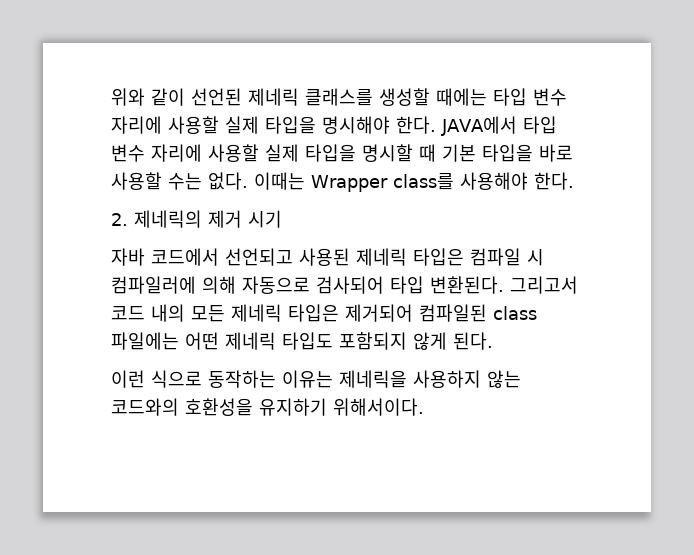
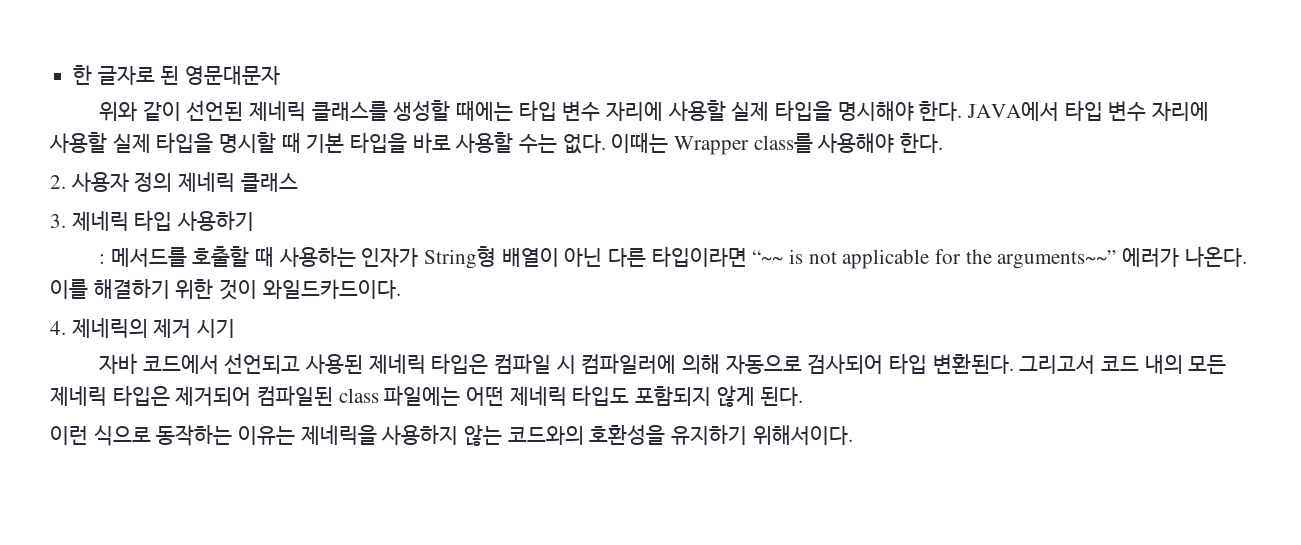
+ 한 글자로 된 영문대문자
- 2. 제네릭의 제거 시기
+ 2. 사용자 정의 제네릭 클래스
+ 3. 제네릭 타입 사용하기
+ : 메서드를 호출할 때 사용하는 인자가 String형 배열이 아닌 다른 타입이라면 “~~ is not applicable for the arguments~~” 에러가 나온다. 이를 해결하기 위한 것이 와일드카드이다.
+ 4. 제네릭의 제거 시기

